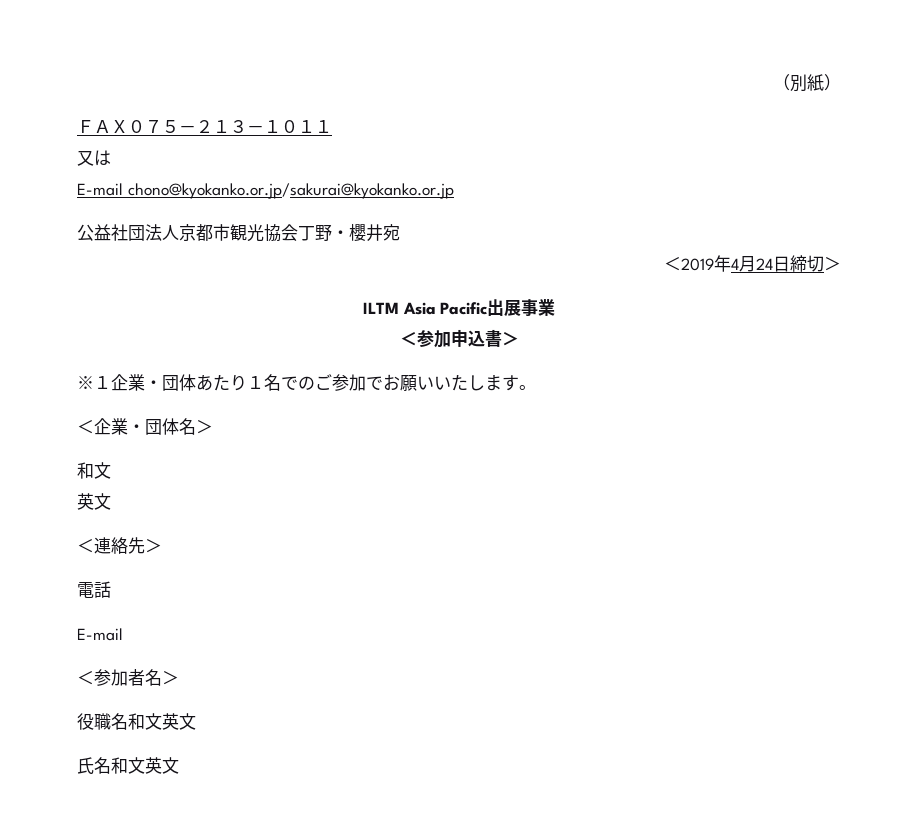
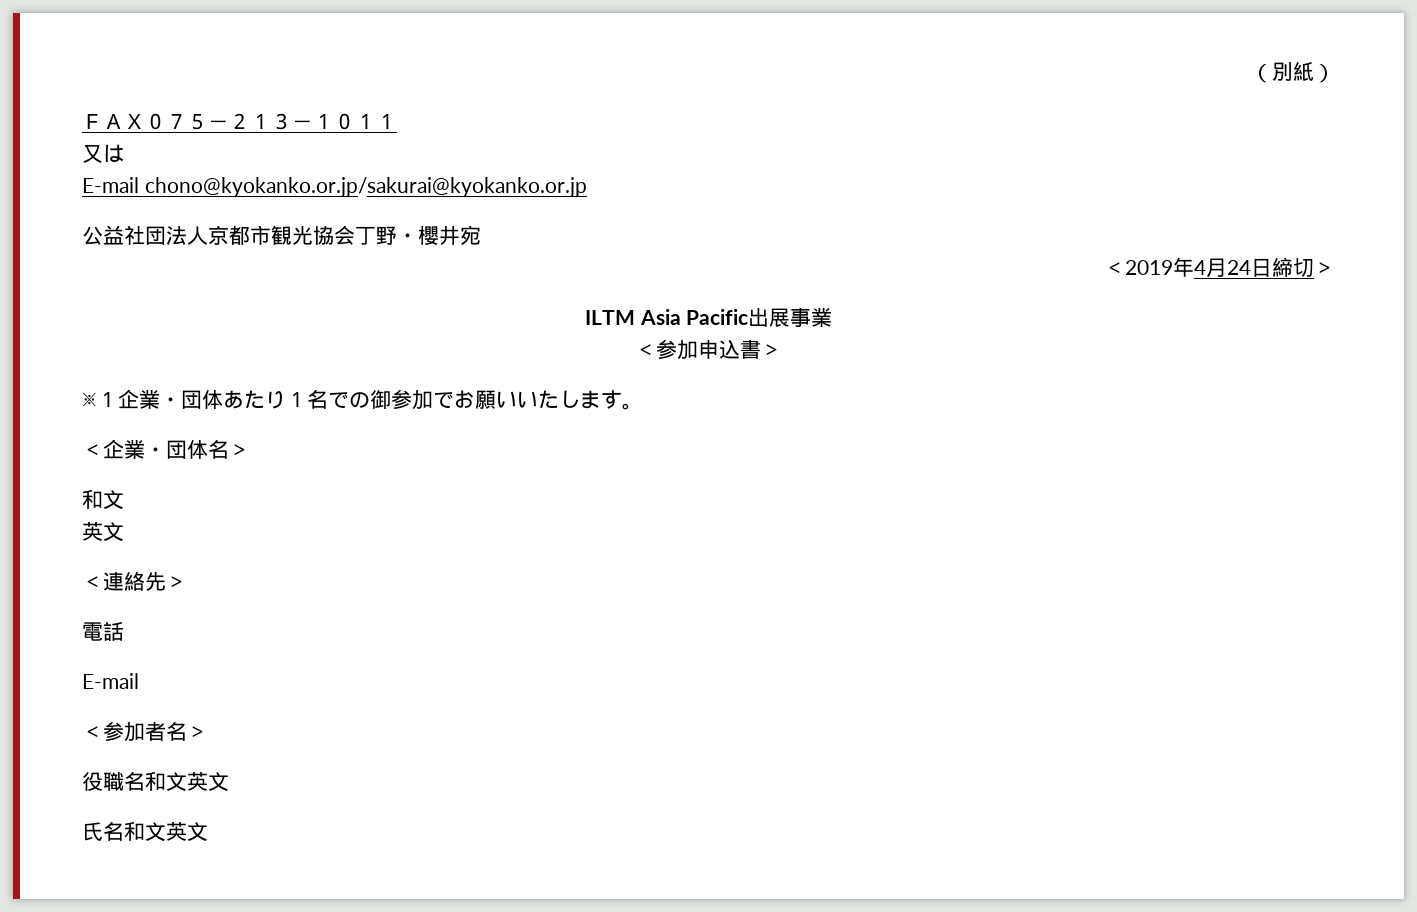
- ※１企業・団体あたり１名でのご参加でお願いいたします。
+ ※１企業・団体あたり１名での御参加でお願いいたします。

